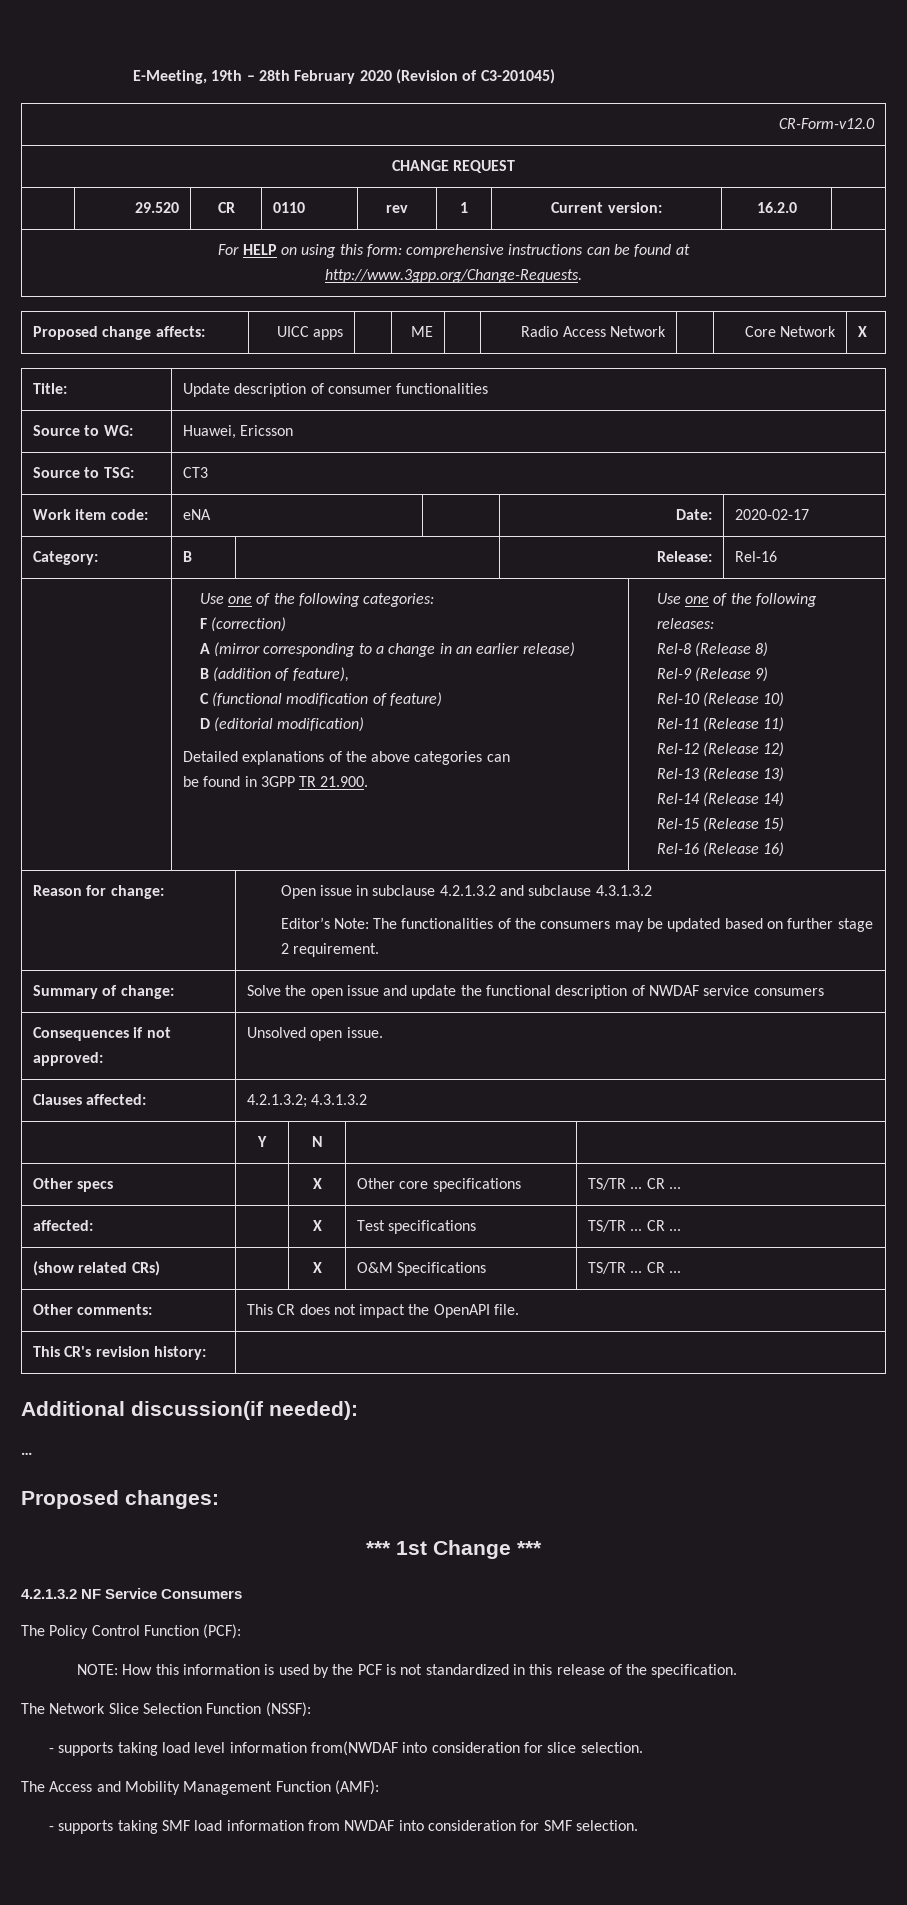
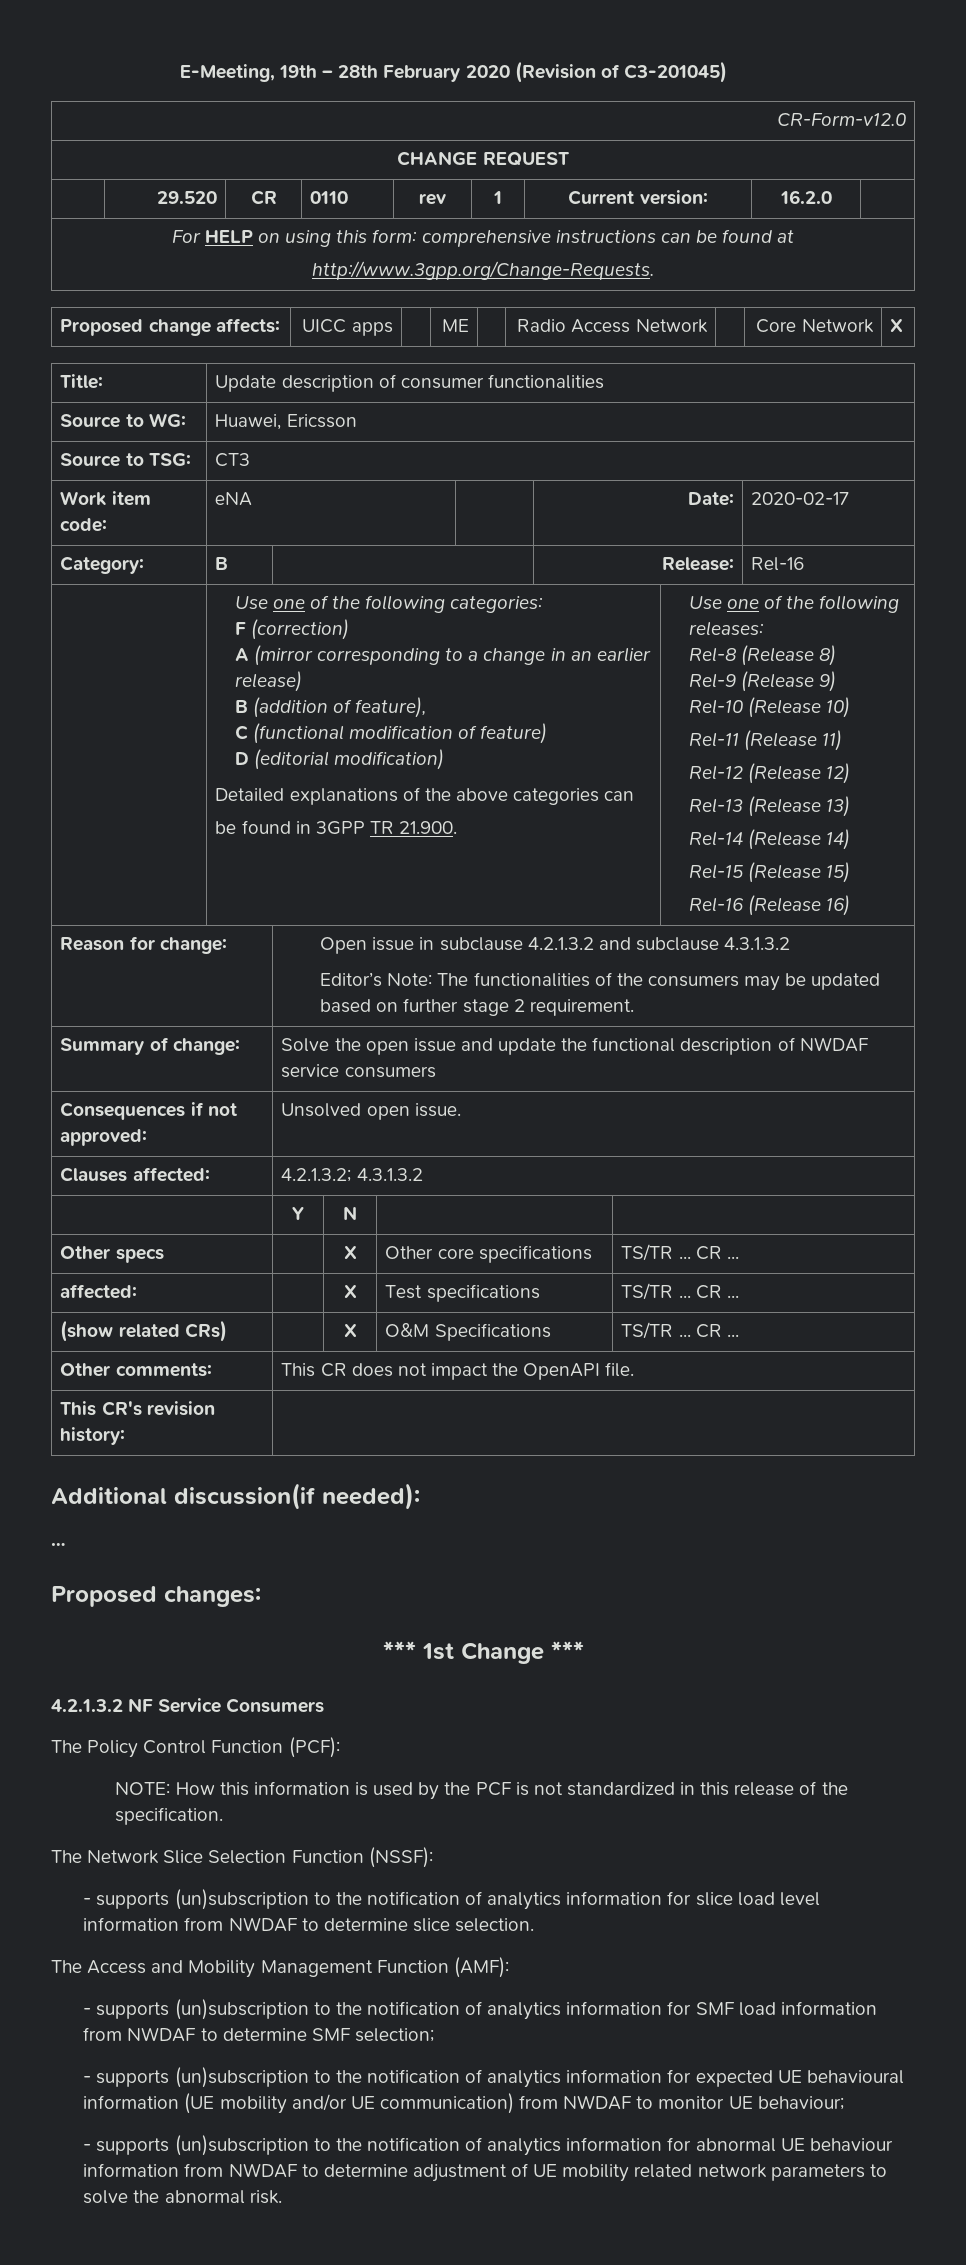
- - supports taking load level information from(NWDAF into consideration for slice selection.
+ - supports (un)subscription to the notification of analytics information for slice load level information from NWDAF to determine slice selection.
- - supports taking SMF load information from NWDAF into consideration for SMF selection.
+ - supports (un)subscription to the notification of analytics information for SMF load information from NWDAF to determine SMF selection;
+ - supports (un)subscription to the notification of analytics information for expected UE behavioural information (UE mobility and/or UE communication) from NWDAF to monitor UE behaviour;
+ - supports (un)subscription to the notification of analytics information for abnormal UE behaviour information from NWDAF to determine adjustment of UE mobility related network parameters to solve the abnormal risk.

